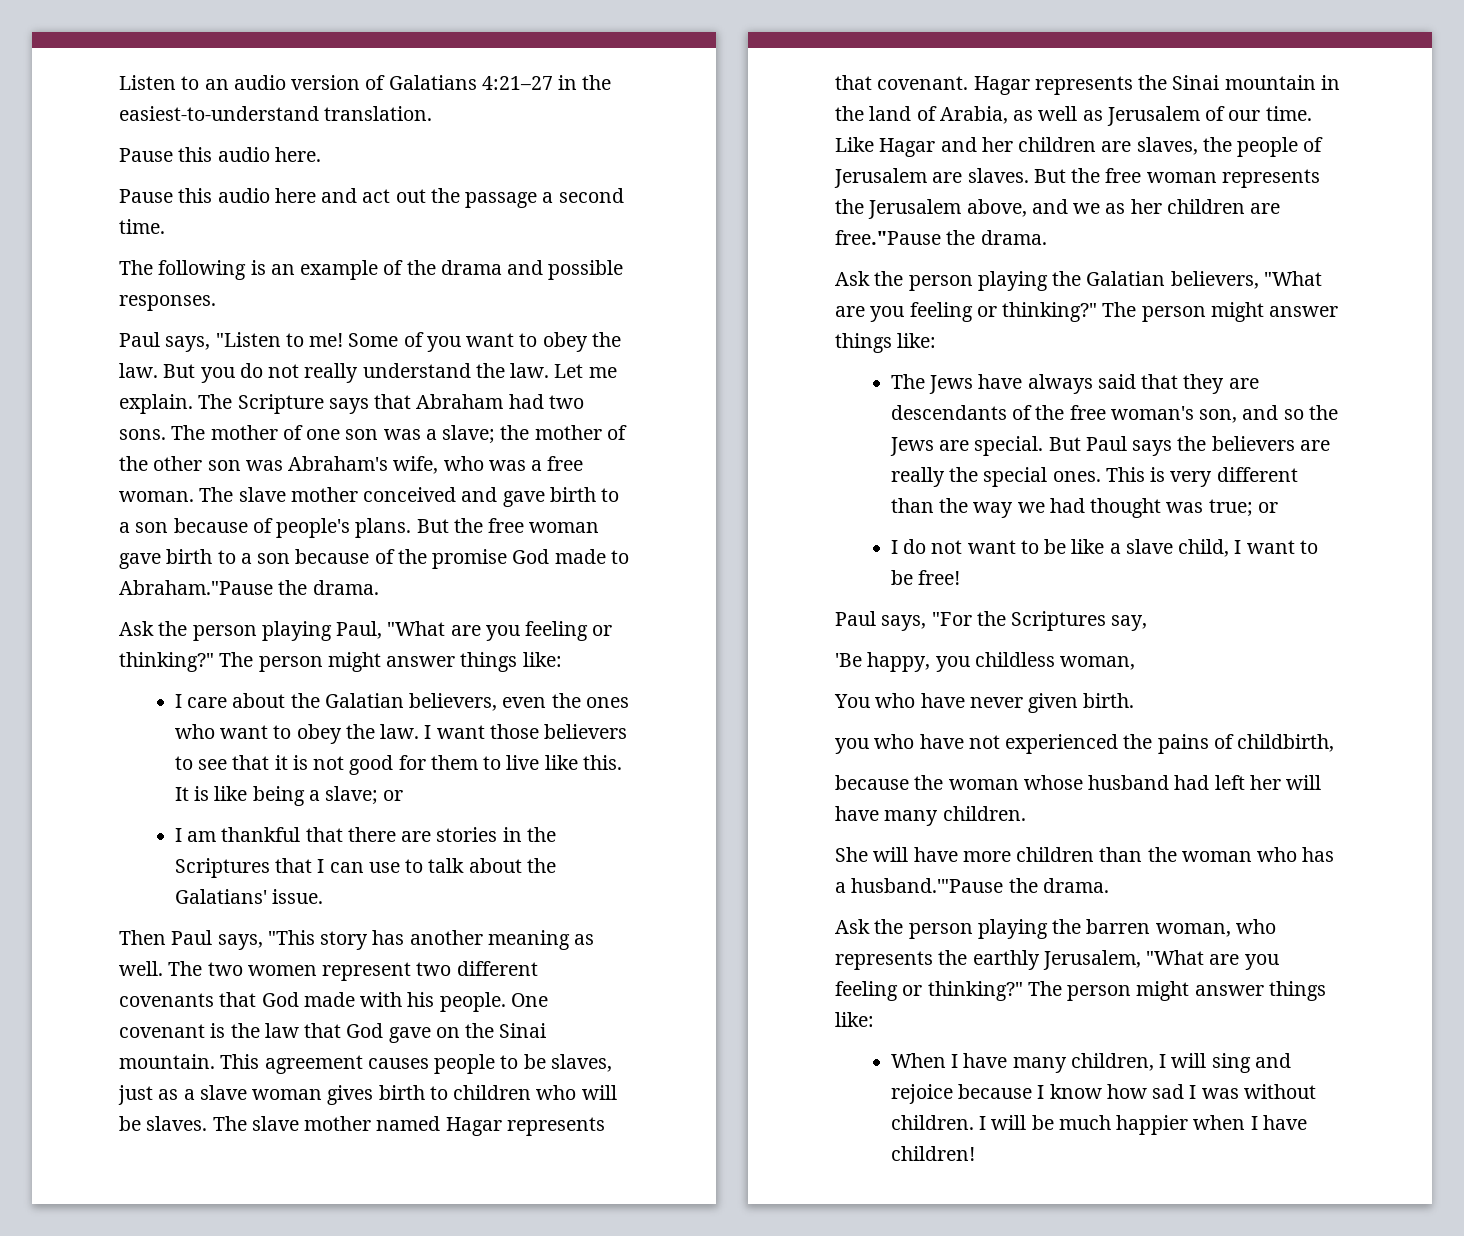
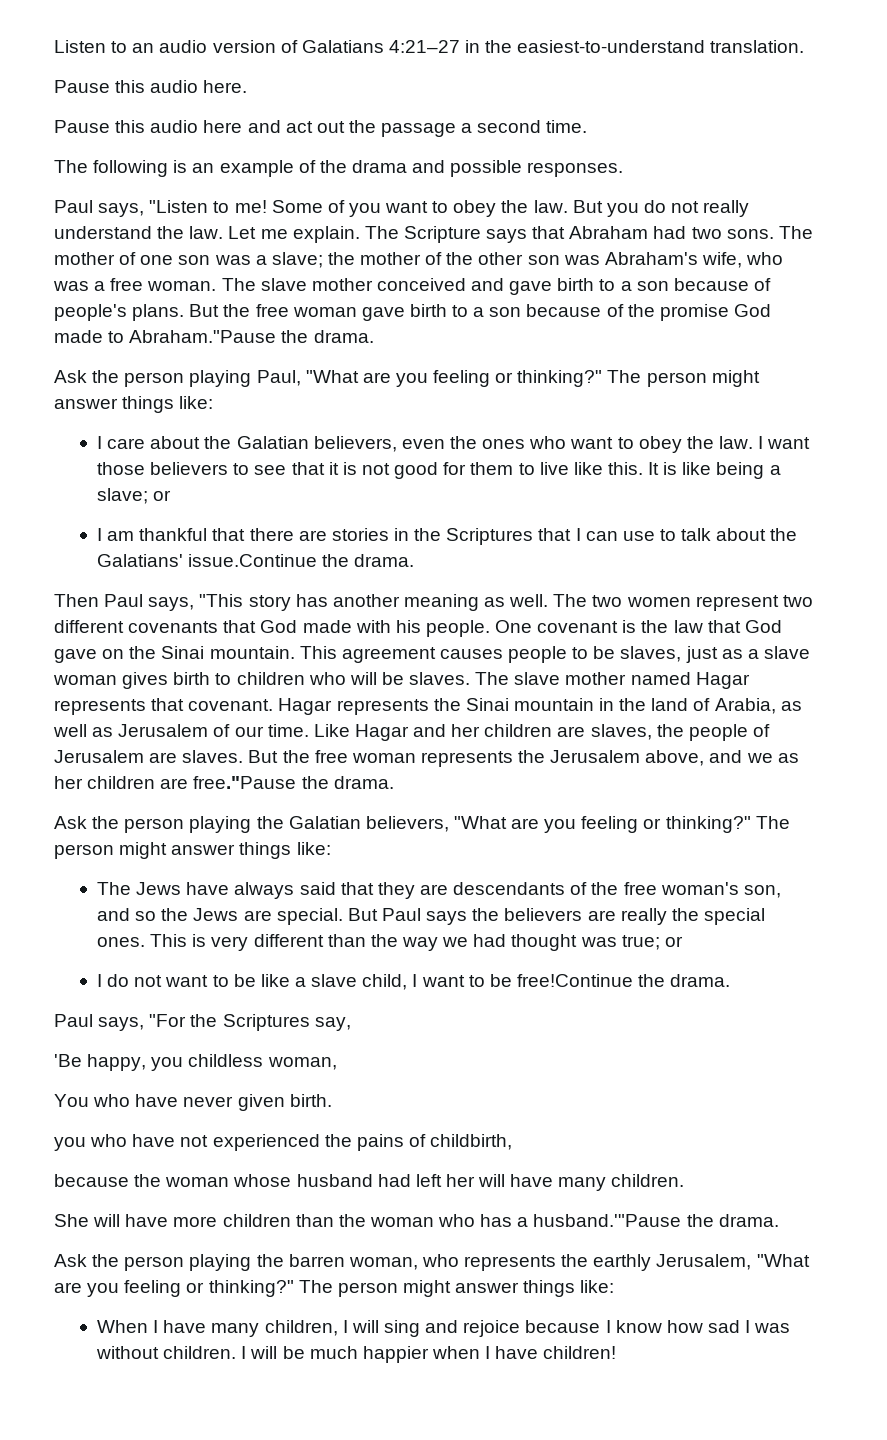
- I am thankful that there are stories in the Scriptures that I can use to talk about the Galatians' issue.
+ I am thankful that there are stories in the Scriptures that I can use to talk about the Galatians' issue.Continue the drama.
- I do not want to be like a slave child, I want to be free!
+ I do not want to be like a slave child, I want to be free!Continue the drama.

